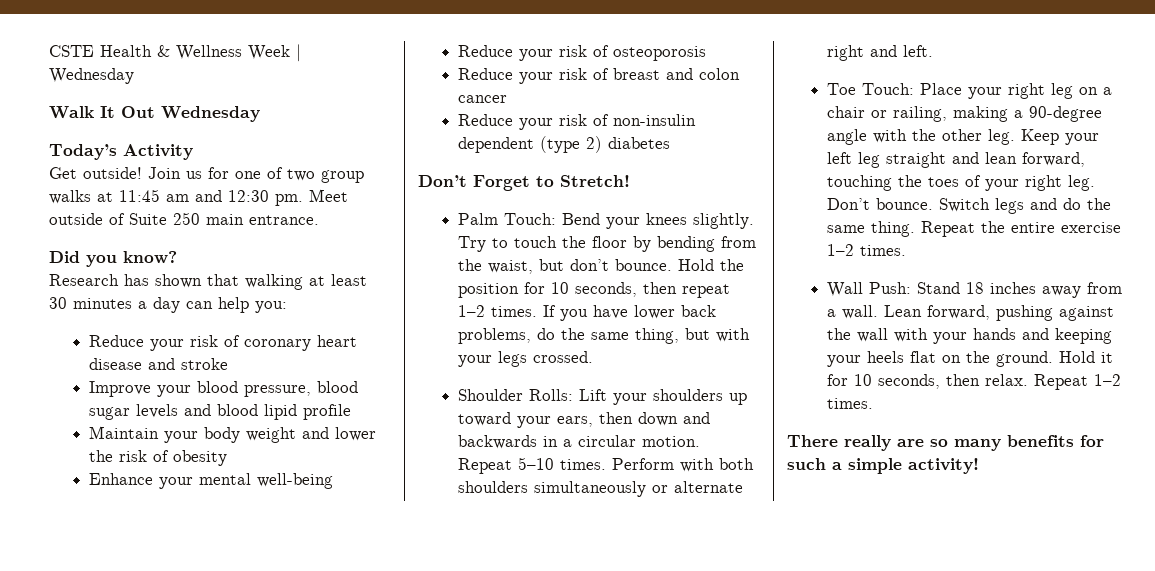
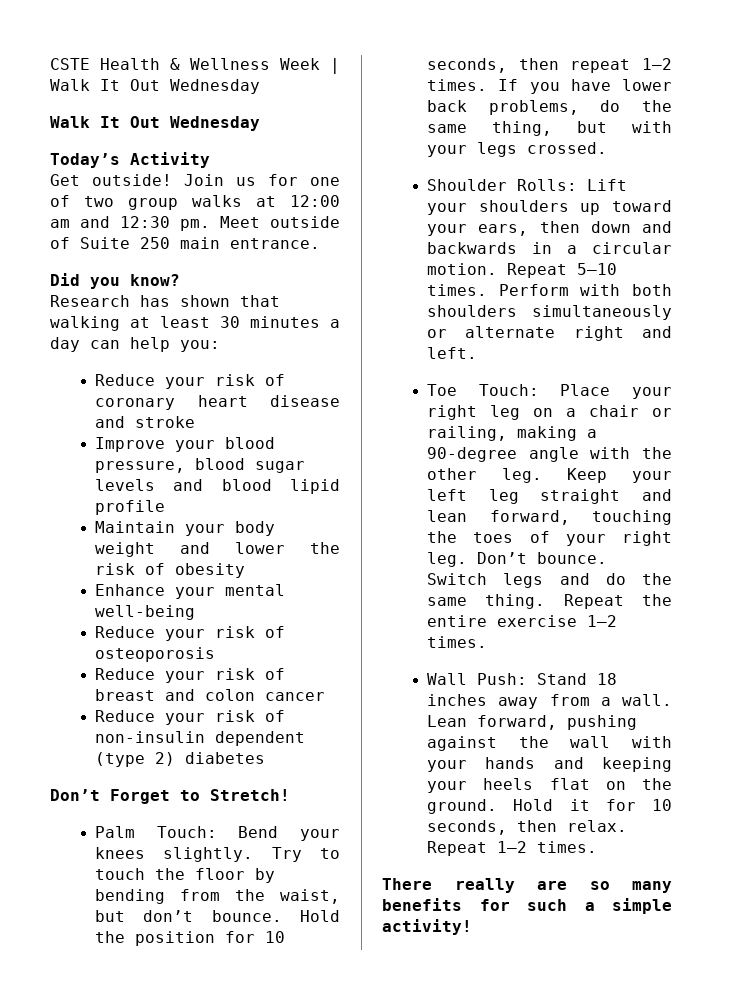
- CSTE Health & Wellness Week | Wednesday
+ CSTE Health & Wellness Week | Walk It Out Wednesday
- Join us for one of two group walks at 11:45 am and 12:30 pm.
+ Join us for one of two group walks at 12:00 am and 12:30 pm.

